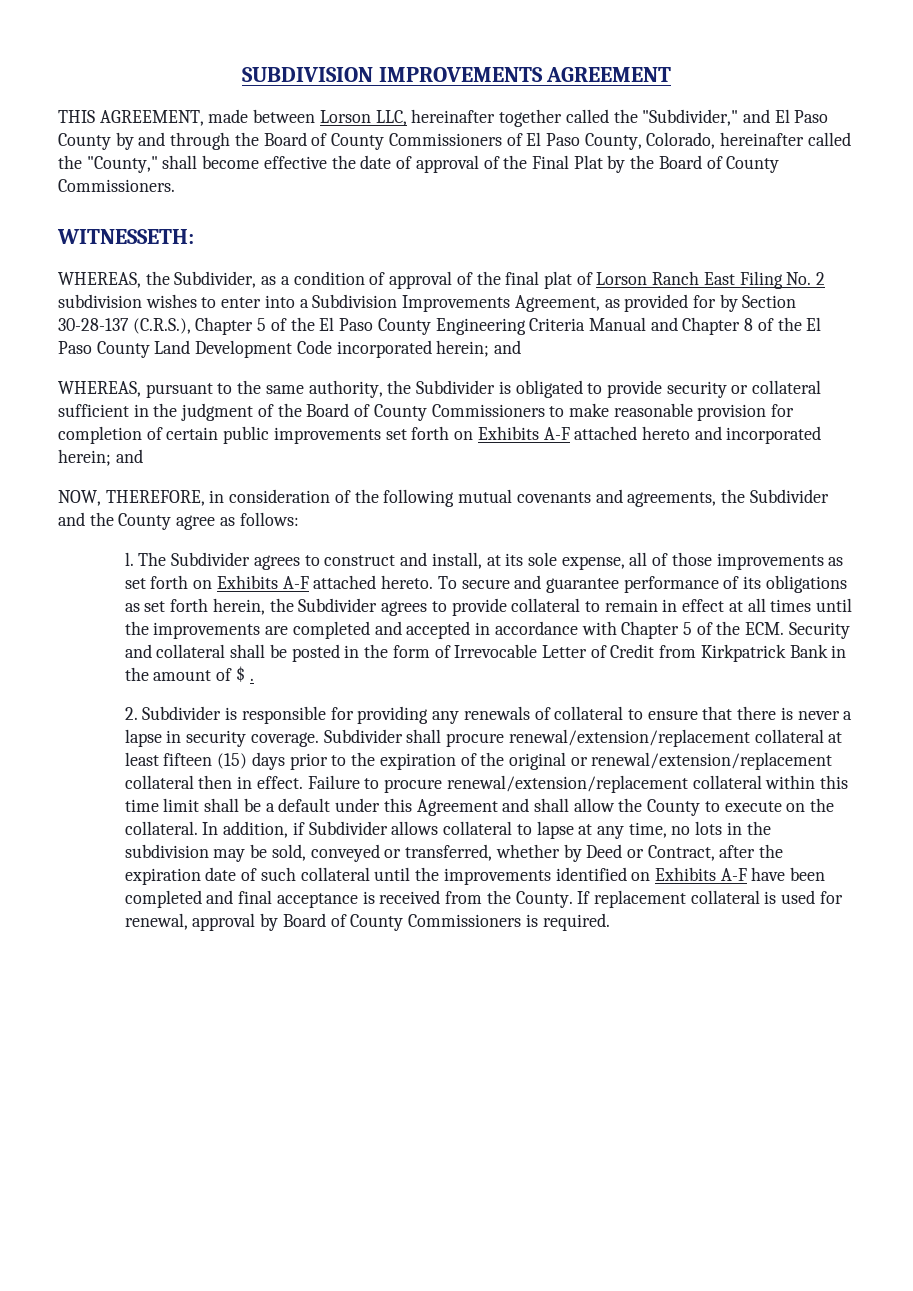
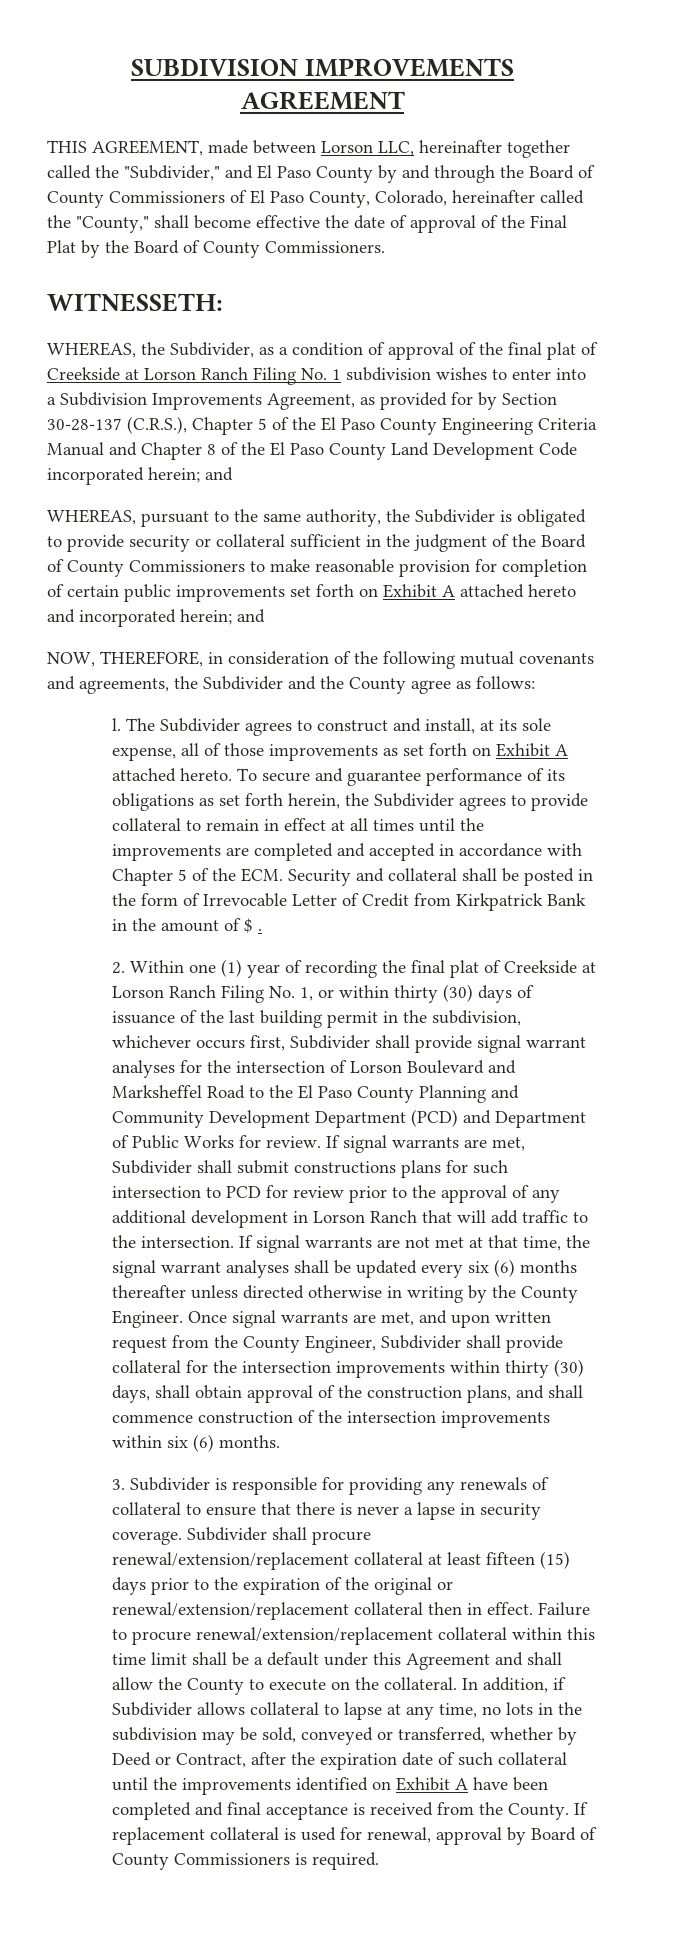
- WHEREAS, the Subdivider, as a condition of approval of the final plat of Lorson Ranch East Filing No. 2 subdivision wishes to enter into a Subdivision Improvements Agreement, as provided for by Section 30-28-137 (C.R.S.), Chapter 5 of the El Paso County Engineering Criteria Manual and Chapter 8 of the El Paso County Land Development Code incorporated herein; and
+ WHEREAS, the Subdivider, as a condition of approval of the final plat of Creekside at Lorson Ranch Filing No. 1 subdivision wishes to enter into a Subdivision Improvements Agreement, as provided for by Section 30-28-137 (C.R.S.), Chapter 5 of the El Paso County Engineering Criteria Manual and Chapter 8 of the El Paso County Land Development Code incorporated herein; and
- WHEREAS, pursuant to the same authority, the Subdivider is obligated to provide security or collateral sufficient in the judgment of the Board of County Commissioners to make reasonable provision for completion of certain public improvements set forth on Exhibits A-F attached hereto and incorporated herein; and
+ WHEREAS, pursuant to the same authority, the Subdivider is obligated to provide security or collateral sufficient in the judgment of the Board of County Commissioners to make reasonable provision for completion of certain public improvements set forth on Exhibit A attached hereto and incorporated herein; and
- The Subdivider agrees to construct and install, at its sole expense, all of those improvements as set forth on Exhibits A-F attached hereto.
+ The Subdivider agrees to construct and install, at its sole expense, all of those improvements as set forth on Exhibit A attached hereto.
- 2. Subdivider is responsible for providing any renewals of collateral to ensure that there is never a lapse in security coverage.
+ 2. Within one (1) year of recording the final plat of Creekside at Lorson Ranch Filing No. 1, or within thirty (30) days of issuance of the last building permit in the subdivision, whichever occurs first, Subdivider shall provide signal warrant analyses for the intersection of Lorson Boulevard and Marksheffel Road to the El Paso County Planning and Community Development Department (PCD) and Department of Public Works for review. If signal warrants are met, Subdivider shall submit constructions plans for such intersection to PCD for review prior to the approval of any additional development in Lorson Ranch that will add traffic to the intersection. If signal warrants are not met at that time, the signal warrant analyses shall be updated every six (6) months thereafter unless directed otherwise in writing by the County Engineer. Once signal warrants are met, and upon written request from the County Engineer, Subdivider shall provide collateral for the intersection improvements within thirty (30) days, shall obtain approval of the construction plans, and shall commence construction of the intersection improvements within six (6) months.
+ 3. Subdivider is responsible for providing any renewals of collateral to ensure that there is never a lapse in security coverage.
- In addition, if Subdivider allows collateral to lapse at any time, no lots in the subdivision may be sold, conveyed or transferred, whether by Deed or Contract, after the expiration date of such collateral until the improvements identified on Exhibits A-F have been completed and final acceptance is received from the County.
+ In addition, if Subdivider allows collateral to lapse at any time, no lots in the subdivision may be sold, conveyed or transferred, whether by Deed or Contract, after the expiration date of such collateral until the improvements identified on Exhibit A have been completed and final acceptance is received from the County.

